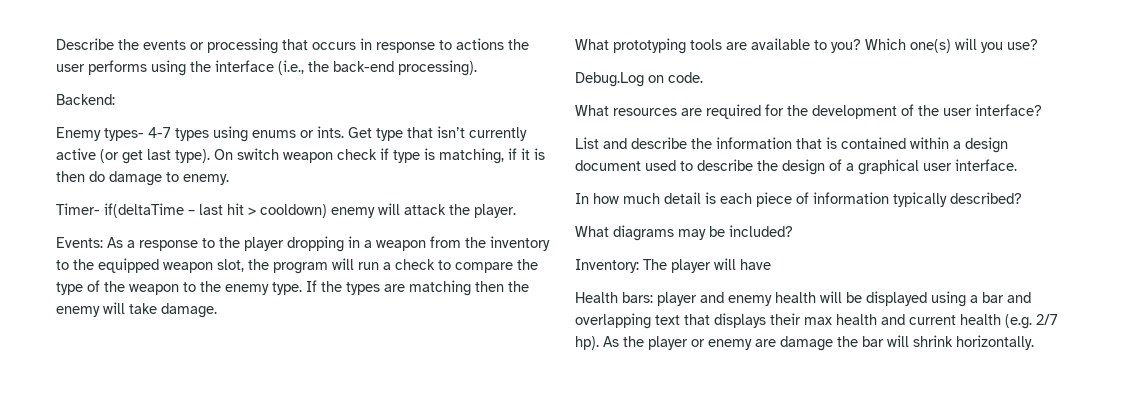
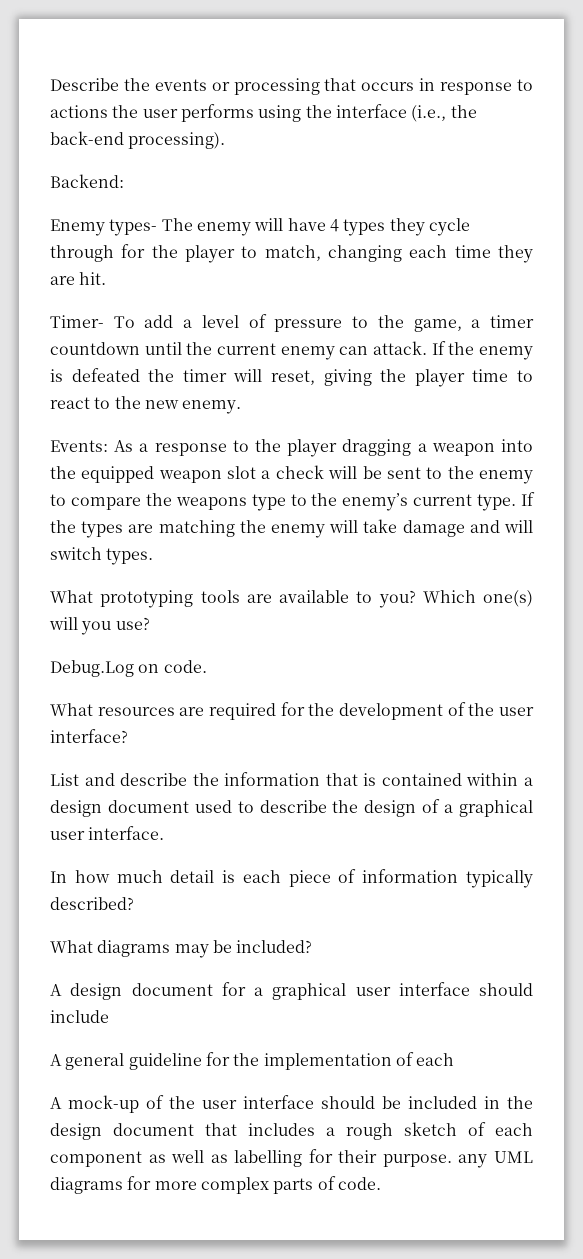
- Enemy types- 4-7 types using enums or ints. Get type that isn’t currently active (or get last type). On switch weapon check if type is matching, if it is then do damage to enemy.
- Timer- if(deltaTime – last hit > cooldown) enemy will attack the player.
+ Enemy types- The enemy will have 4 types they cycle through for the player to match, changing each time they are hit.
+ Timer- To add a level of pressure to the game, a timer countdown until the current enemy can attack. If the enemy is defeated the timer will reset, giving the player time to react to the new enemy.
- Events: As a response to the player dropping in a weapon from the inventory to the equipped weapon slot, the program will run a check to compare the type of the weapon to the enemy type.
+ Events: As a response to the player dragging a weapon into the equipped weapon slot a check will be sent to the enemy to compare the weapons type to the enemy’s current type.
- If the types are matching then the enemy will take damage.
+ If the types are matching the enemy will take damage and will switch types.
- Inventory: The player will have
- Health bars: player and enemy health will be displayed using a bar and overlapping text that displays their max health and current health (e.g. 2/7 hp). As the player or enemy are damage the bar will shrink horizontally.
+ A design document for a graphical user interface should include
+ A general guideline for the implementation of each
+ A mock-up of the user interface should be included in the design document that includes a rough sketch of each component as well as labelling for their purpose. any UML diagrams for more complex parts of code.

